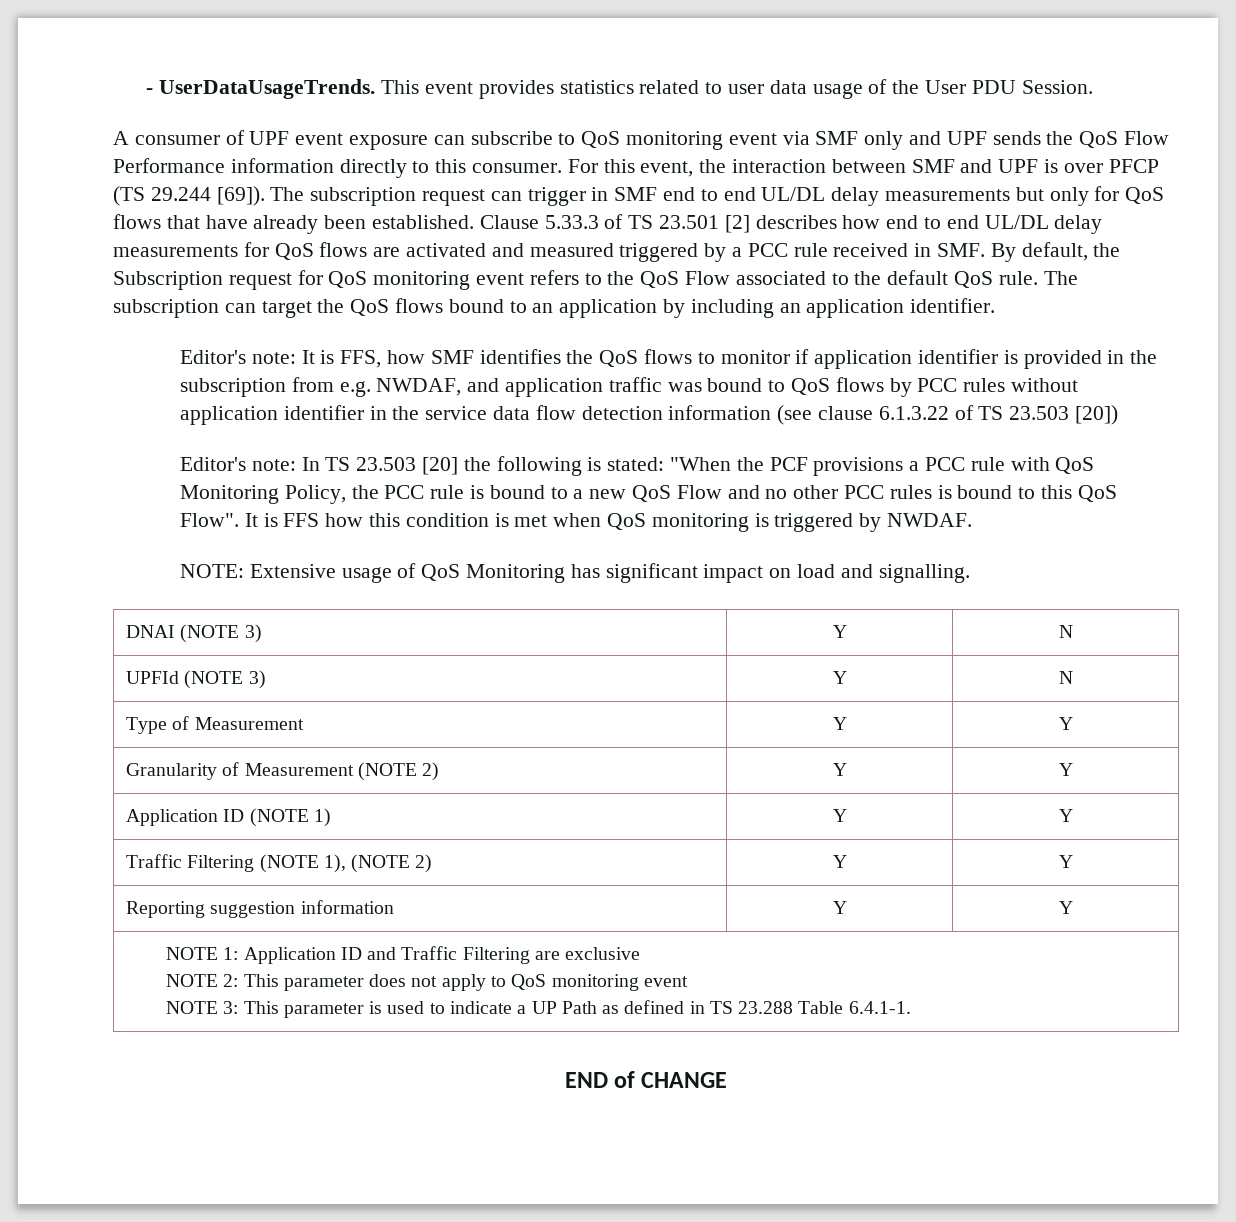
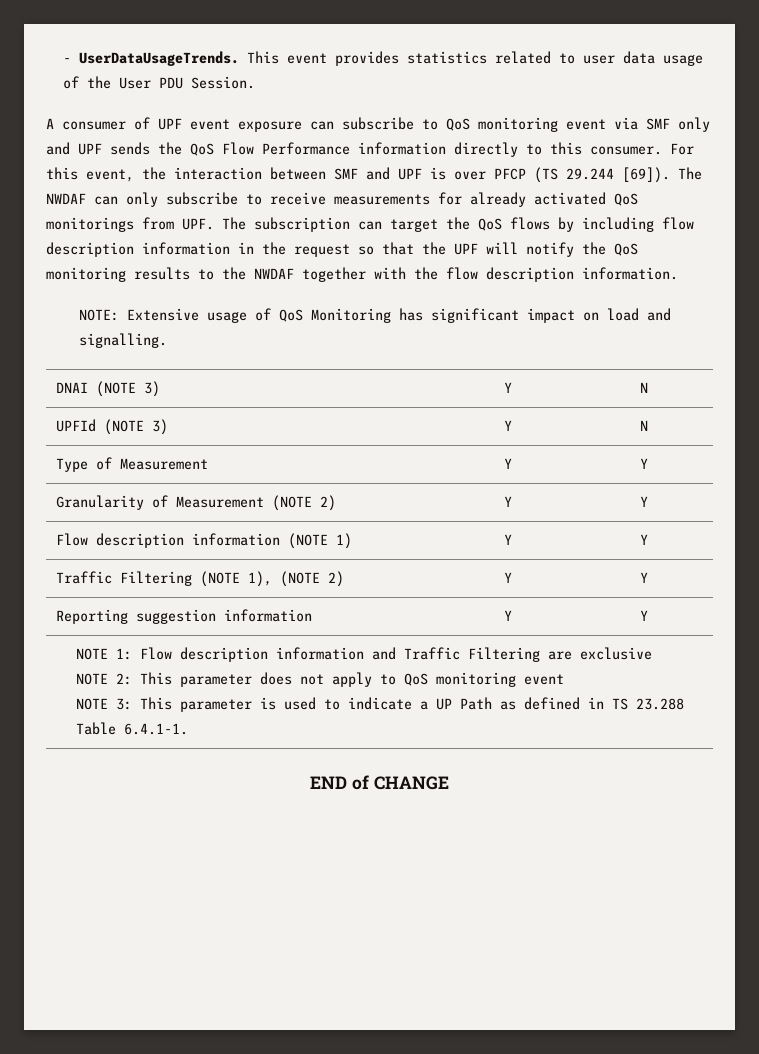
- The subscription request can trigger in SMF end to end UL/DL delay measurements but only for QoS flows that have already been established. Clause 5.33.3 of TS 23.501 [2] describes how end to end UL/DL delay measurements for QoS flows are activated and measured triggered by a PCC rule received in SMF. By default, the Subscription request for QoS monitoring event refers to the QoS Flow associated to the default QoS rule. The subscription can target the QoS flows bound to an application by including an application identifier.
- Editor's note: It is FFS, how SMF identifies the QoS flows to monitor if application identifier is provided in the subscription from e.g. NWDAF, and application traffic was bound to QoS flows by PCC rules without application identifier in the service data flow detection information (see clause 6.1.3.22 of TS 23.503 [20])
- Editor's note: In TS 23.503 [20] the following is stated: "When the PCF provisions a PCC rule with QoS Monitoring Policy, the PCC rule is bound to a new QoS Flow and no other PCC rules is bound to this QoS Flow". It is FFS how this condition is met when QoS monitoring is triggered by NWDAF.
+ The NWDAF can only subscribe to receive measurements for already activated QoS monitorings from UPF. The subscription can target the QoS flows by including flow description information in the request so that the UPF will notify the QoS monitoring results to the NWDAF together with the flow description information.
- Application ID (NOTE 1) | Y | Y
+ Flow description information (NOTE 1) | Y | Y
- NOTE 1: Application ID and Traffic Filtering are exclusive
+ NOTE 1: Flow description information and Traffic Filtering are exclusive

